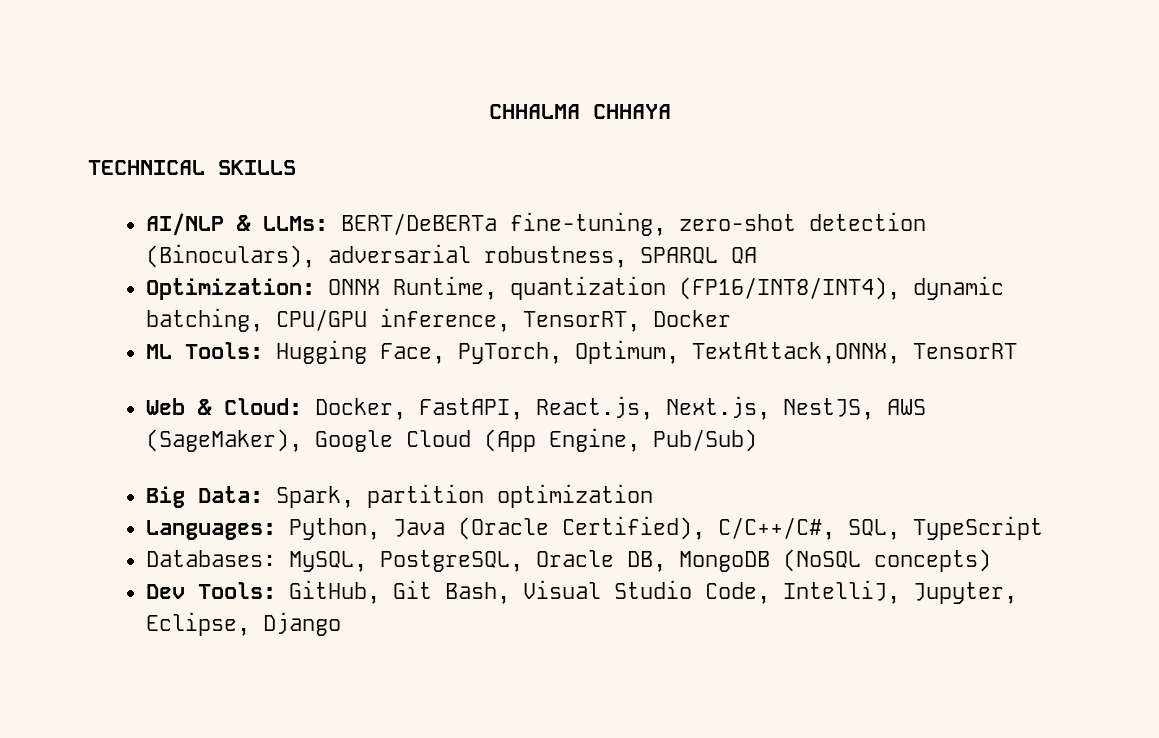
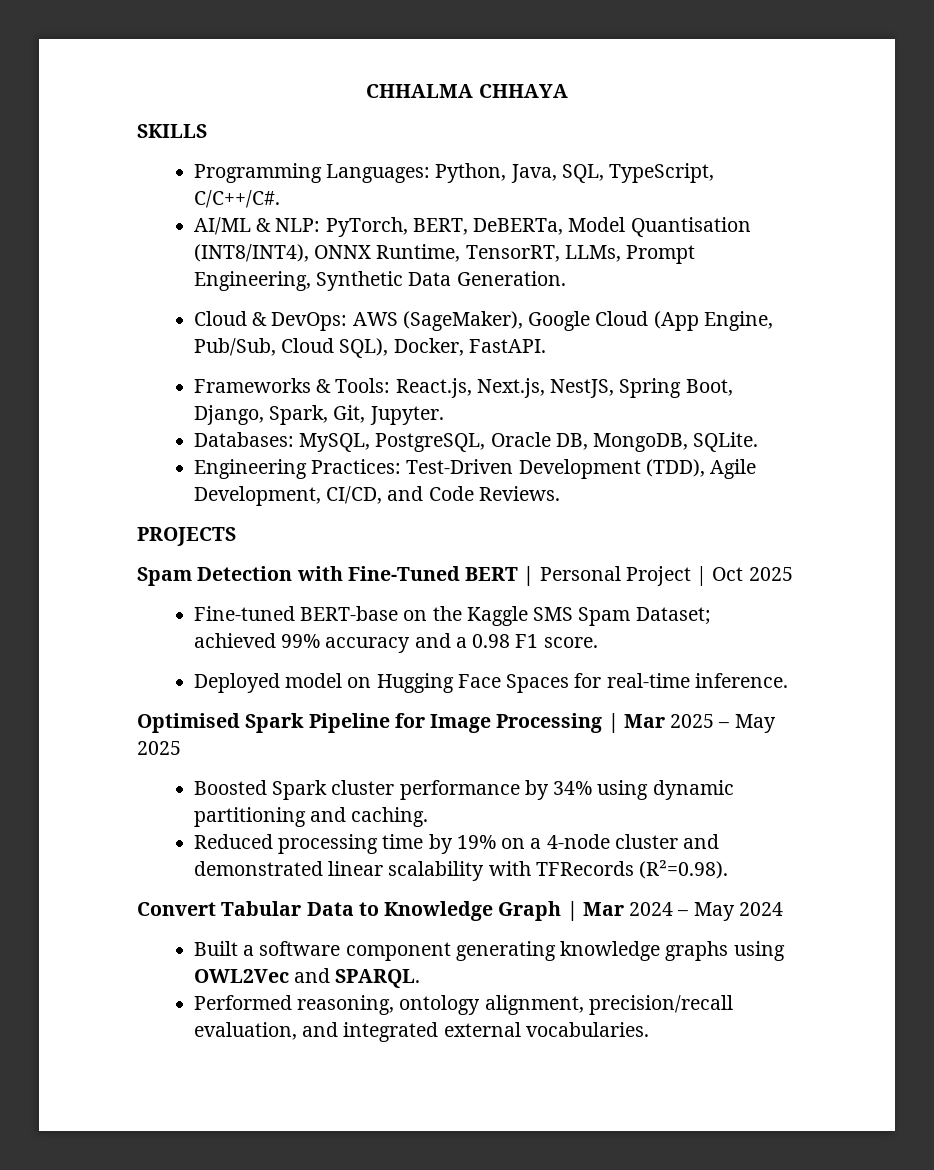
- TECHNICAL SKILLS
+ SKILLS
- AI/NLP & LLMs: BERT/DeBERTa fine-tuning, zero-shot detection (Binoculars), adversarial robustness, SPARQL QA
- Optimization: ONNX Runtime, quantization (FP16/INT8/INT4), dynamic batching, CPU/GPU inference, TensorRT, Docker
- ML Tools: Hugging Face, PyTorch, Optimum, TextAttack,ONNX, TensorRT
- Web & Cloud: Docker, FastAPI, React.js, Next.js, NestJS, AWS (SageMaker), Google Cloud (App Engine, Pub/Sub)
- Big Data: Spark, partition optimization
- Languages: Python, Java (Oracle Certified), C/C++/C#, SQL, TypeScript
+ Programming Languages: Python, Java, SQL, TypeScript, C/C++/C#.
+ AI/ML & NLP: PyTorch, BERT, DeBERTa, Model Quantisation (INT8/INT4), ONNX Runtime, TensorRT, LLMs, Prompt Engineering, Synthetic Data Generation.
+ Cloud & DevOps: AWS (SageMaker), Google Cloud (App Engine, Pub/Sub, Cloud SQL), Docker, FastAPI.
+ Frameworks & Tools: React.js, Next.js, NestJS, Spring Boot, Django, Spark, Git, Jupyter.
- Databases: MySQL, PostgreSQL, Oracle DB, MongoDB (NoSQL concepts)
- Dev Tools: GitHub, Git Bash, Visual Studio Code, IntelliJ, Jupyter, Eclipse, Django
+ Databases: MySQL, PostgreSQL, Oracle DB, MongoDB, SQLite.
+ Engineering Practices: Test-Driven Development (TDD), Agile Development, CI/CD, and Code Reviews.
+ PROJECTS
+ Spam Detection with Fine-Tuned BERT | Personal Project | Oct 2025
+ Fine-tuned BERT-base on the Kaggle SMS Spam Dataset; achieved 99% accuracy and a 0.98 F1 score.
+ Deployed model on Hugging Face Spaces for real-time inference.
+ Optimised Spark Pipeline for Image Processing | Mar 2025 – May 2025
+ Boosted Spark cluster performance by 34% using dynamic partitioning and caching.
+ Reduced processing time by 19% on a 4-node cluster and demonstrated linear scalability with TFRecords (R²=0.98).
+ Convert Tabular Data to Knowledge Graph | Mar 2024 – May 2024
+ Built a software component generating knowledge graphs using OWL2Vec and SPARQL.
+ Performed reasoning, ontology alignment, precision/recall evaluation, and integrated external vocabularies.

